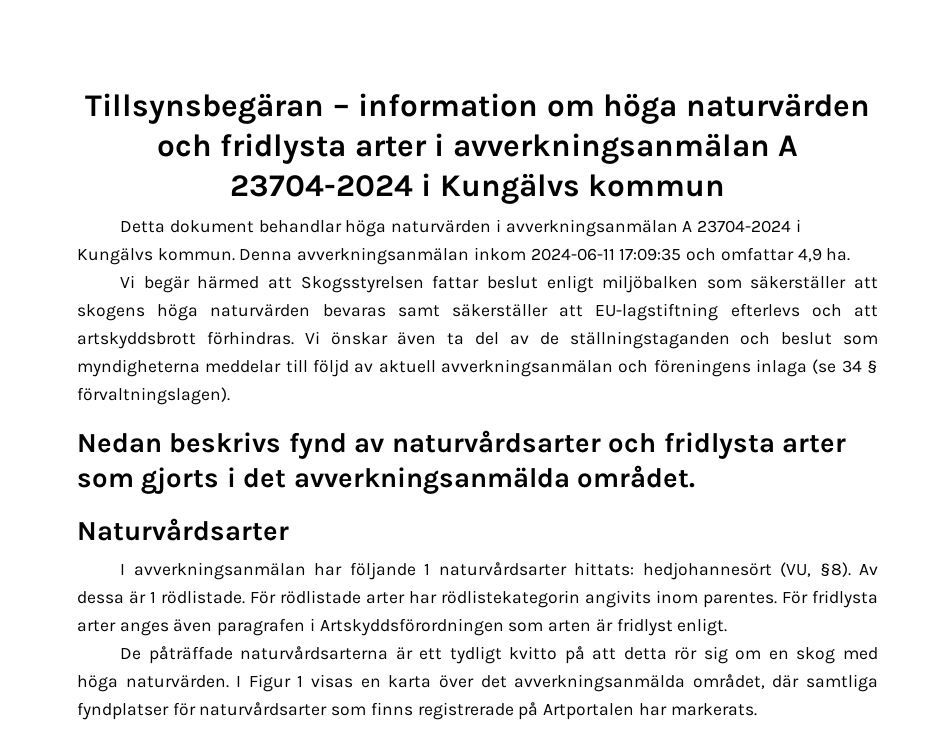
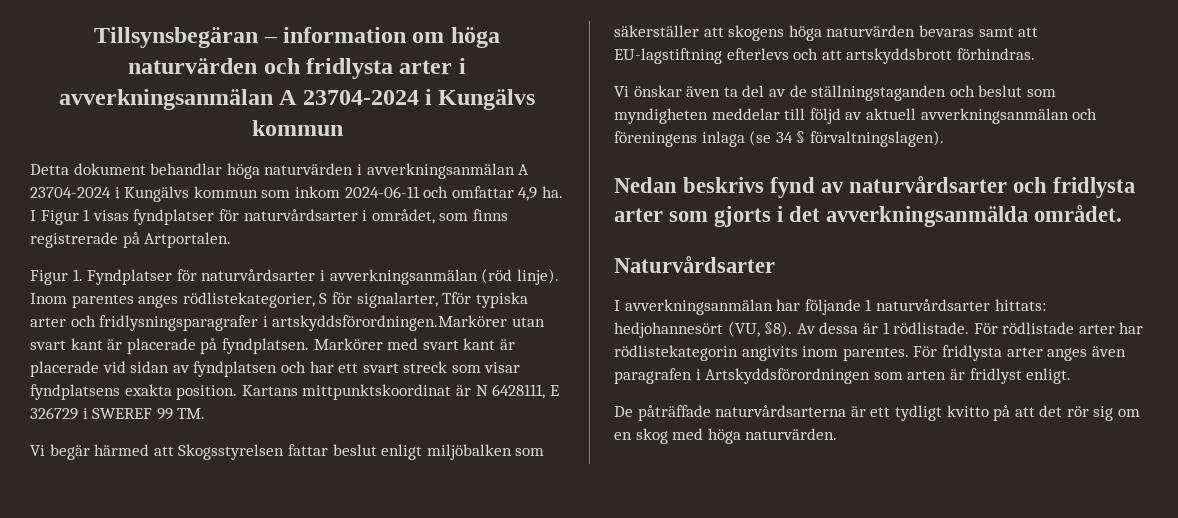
- Detta dokument behandlar höga naturvärden i avverkningsanmälan A 23704-2024 i Kungälvs kommun. Denna avverkningsanmälan inkom 2024-06-11 17:09:35 och omfattar 4,9 ha.
+ Detta dokument behandlar höga naturvärden i avverkningsanmälan A 23704-2024 i Kungälvs kommun som inkom 2024-06-11 och omfattar 4,9 ha. I Figur 1 visas fyndplatser för naturvårdsarter i området, som finns registrerade på Artportalen.
+ Figur 1. Fyndplatser för naturvårdsarter i avverkningsanmälan (röd linje). Inom parentes anges rödlistekategorier, S för signalarter, Tför typiska arter och fridlysningsparagrafer i artskyddsförordningen.Markörer utan svart kant är placerade på fyndplatsen. Markörer med svart kant är placerade vid sidan av fyndplatsen och har ett svart streck som visar fyndplatsens exakta position. Kartans mittpunktskoordinat är N 6428111, E 326729 i SWEREF 99 TM.
- Vi begär härmed att Skogsstyrelsen fattar beslut enligt miljöbalken som säkerställer att skogens höga naturvärden bevaras samt säkerställer att EU-lagstiftning efterlevs och att artskyddsbrott förhindras. Vi önskar även ta del av de ställningstaganden och beslut som myndigheterna meddelar till följd av aktuell avverkningsanmälan och föreningens inlaga (se 34 § förvaltningslagen).
+ Vi begär härmed att Skogsstyrelsen fattar beslut enligt miljöbalken som säkerställer att skogens höga naturvärden bevaras samt att EU-lagstiftning efterlevs och att artskyddsbrott förhindras.
+ Vi önskar även ta del av de ställningstaganden och beslut som myndigheten meddelar till följd av aktuell avverkningsanmälan och föreningens inlaga (se 34 § förvaltningslagen).
- De påträffade naturvårdsarterna är ett tydligt kvitto på att detta rör sig om en skog med höga naturvärden. I Figur 1 visas en karta över det avverkningsanmälda området, där samtliga fyndplatser för naturvårdsarter som finns registrerade på Artportalen har markerats.
+ De påträffade naturvårdsarterna är ett tydligt kvitto på att det rör sig om en skog med höga naturvärden.

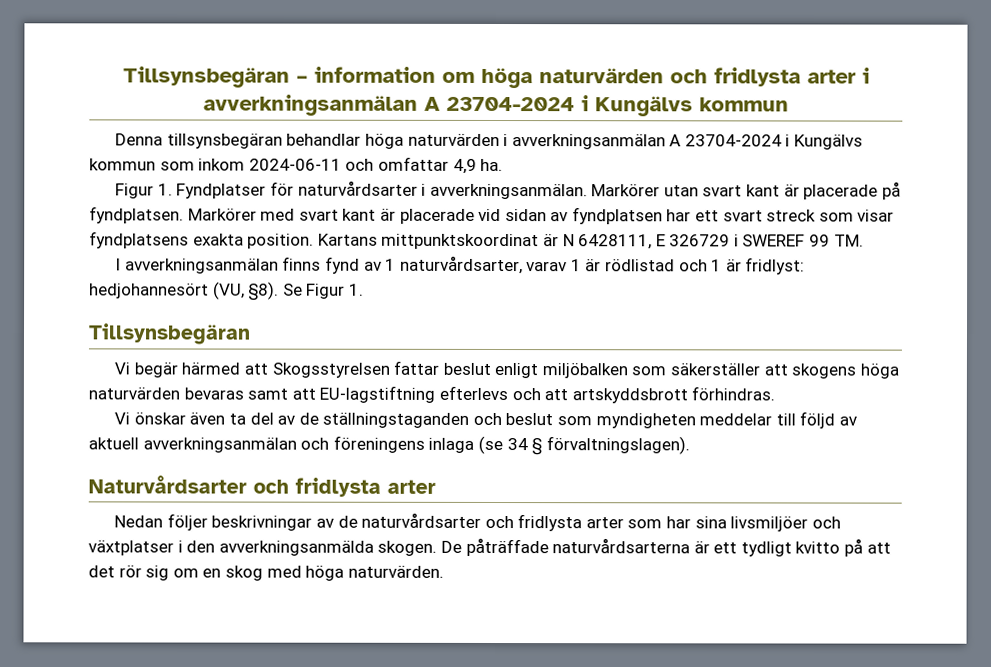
- Detta dokument behandlar höga naturvärden i avverkningsanmälan A 23704-2024 i Kungälvs kommun som inkom 2024-06-11 och omfattar 4,9 ha. I Figur 1 visas fyndplatser för naturvårdsarter i området, som finns registrerade på Artportalen.
+ Denna tillsynsbegäran behandlar höga naturvärden i avverkningsanmälan A 23704-2024 i Kungälvs kommun som inkom 2024-06-11 och omfattar 4,9 ha.
- Figur 1. Fyndplatser för naturvårdsarter i avverkningsanmälan (röd linje). Inom parentes anges rödlistekategorier, S för signalarter, Tför typiska arter och fridlysningsparagrafer i artskyddsförordningen.Markörer utan svart kant är placerade på fyndplatsen.
+ Figur 1. Fyndplatser för naturvårdsarter i avverkningsanmälan. Markörer utan svart kant är placerade på fyndplatsen.
- Markörer med svart kant är placerade vid sidan av fyndplatsen och har ett svart streck som visar fyndplatsens exakta position.
+ Markörer med svart kant är placerade vid sidan av fyndplatsen har ett svart streck som visar fyndplatsens exakta position.
+ I avverkningsanmälan finns fynd av 1 naturvårdsarter, varav 1 är rödlistad och 1 är fridlyst: hedjohannesört (VU, §8). Se Figur 1.
+ Tillsynsbegäran
- Nedan beskrivs fynd av naturvårdsarter och fridlysta arter som gjorts i det avverkningsanmälda området.
- Naturvårdsarter
- I avverkningsanmälan har följande 1 naturvårdsarter hittats: hedjohannesört (VU, §8). Av dessa är 1 rödlistade. För rödlistade arter har rödlistekategorin angivits inom parentes. För fridlysta arter anges även paragrafen i Artskyddsförordningen som arten är fridlyst enligt.
- De påträffade naturvårdsarterna är ett tydligt kvitto på att det rör sig om en skog med höga naturvärden.
+ Naturvårdsarter och fridlysta arter
+ Nedan följer beskrivningar av de naturvårdsarter och fridlysta arter som har sina livsmiljöer och växtplatser i den avverkningsanmälda skogen. De påträffade naturvårdsarterna är ett tydligt kvitto på att det rör sig om en skog med höga naturvärden.

